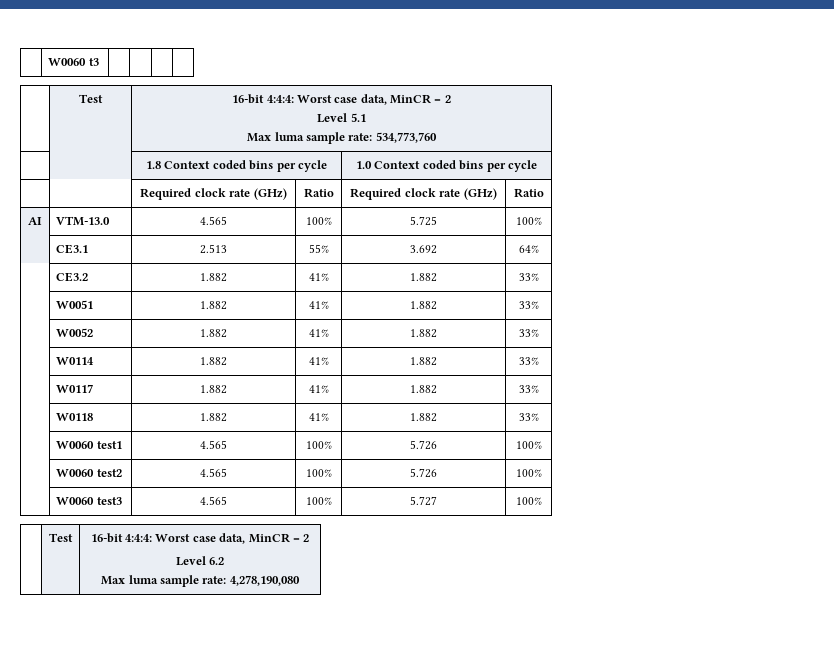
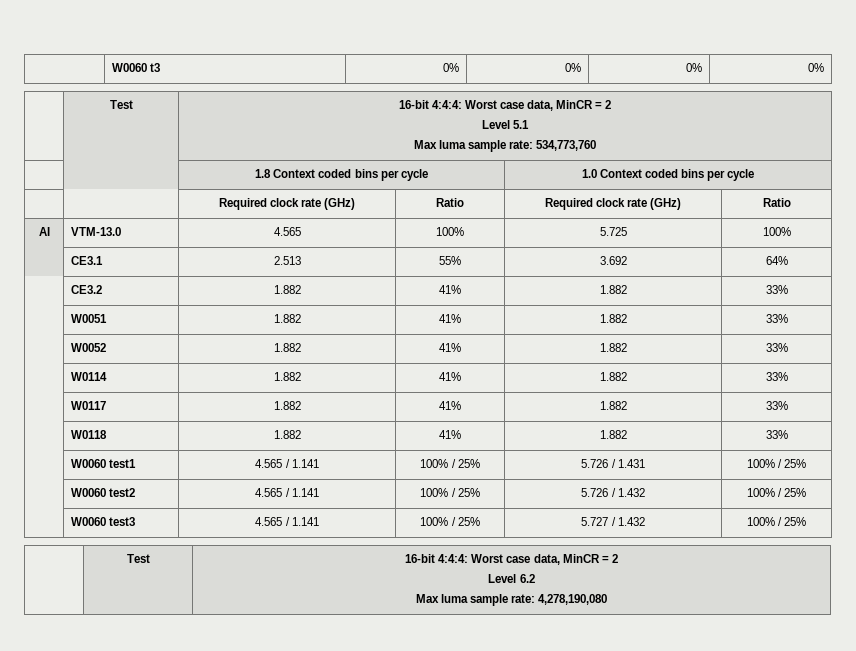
- | W0060 t3 | | | |
+ | W0060 t3 | 0% | 0% | 0% | 0%
- | W0060 test1 | 4.565 | 100% | 5.726 | 100%
+ | W0060 test1 | 4.565 / 1.141 | 100% / 25% | 5.726 / 1.431 | 100% / 25%
- | W0060 test2 | 4.565 | 100% | 5.726 | 100%
+ | W0060 test2 | 4.565 / 1.141 | 100% / 25% | 5.726 / 1.432 | 100% / 25%
- | W0060 test3 | 4.565 | 100% | 5.727 | 100%
+ | W0060 test3 | 4.565 / 1.141 | 100% / 25% | 5.727 / 1.432 | 100% / 25%

